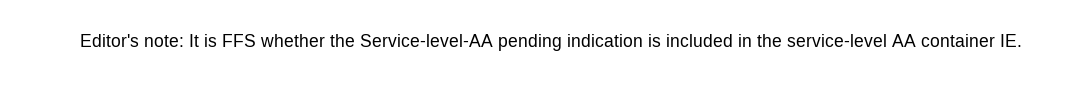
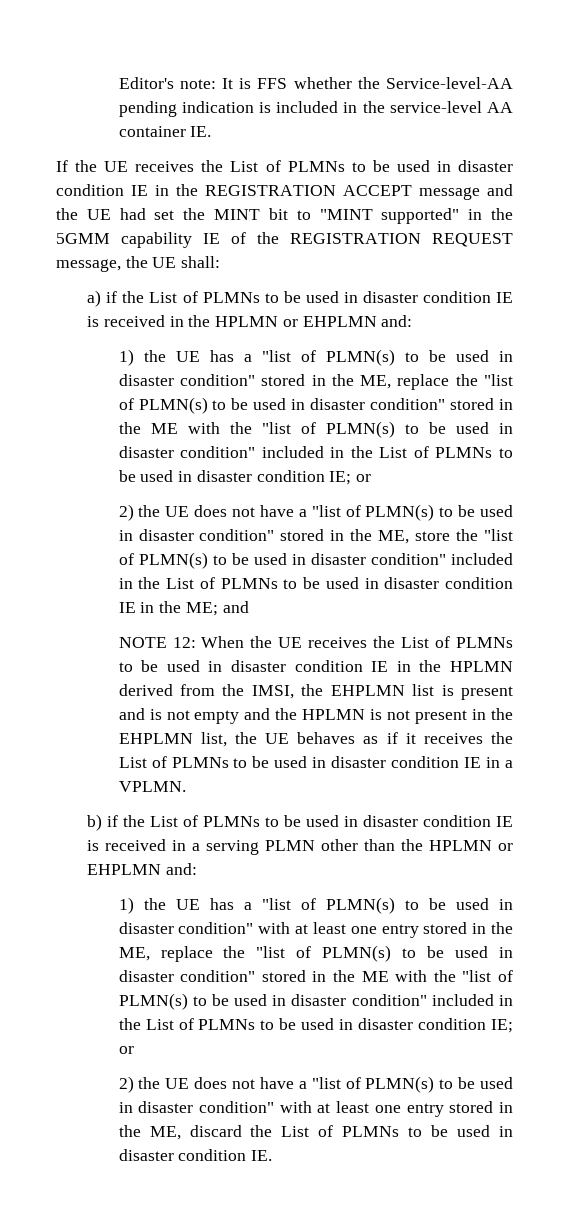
+ If the UE receives the List of PLMNs to be used in disaster condition IE in the REGISTRATION ACCEPT message and the UE had set the MINT bit to "MINT supported" in the 5GMM capability IE of the REGISTRATION REQUEST message, the UE shall:
+ a) if the List of PLMNs to be used in disaster condition IE is received in the HPLMN or EHPLMN and:
+ 1) the UE has a "list of PLMN(s) to be used in disaster condition" stored in the ME, replace the "list of PLMN(s) to be used in disaster condition" stored in the ME with the "list of PLMN(s) to be used in disaster condition" included in the List of PLMNs to be used in disaster condition IE; or
+ 2) the UE does not have a "list of PLMN(s) to be used in disaster condition" stored in the ME, store the "list of PLMN(s) to be used in disaster condition" included in the List of PLMNs to be used in disaster condition IE in the ME; and
+ NOTE 12: When the UE receives the List of PLMNs to be used in disaster condition IE in the HPLMN derived from the IMSI, the EHPLMN list is present and is not empty and the HPLMN is not present in the EHPLMN list, the UE behaves as if it receives the List of PLMNs to be used in disaster condition IE in a VPLMN.
+ b) if the List of PLMNs to be used in disaster condition IE is received in a serving PLMN other than the HPLMN or EHPLMN and:
+ 1) the UE has a "list of PLMN(s) to be used in disaster condition" with at least one entry stored in the ME, replace the "list of PLMN(s) to be used in disaster condition" stored in the ME with the "list of PLMN(s) to be used in disaster condition" included in the List of PLMNs to be used in disaster condition IE; or
+ 2) the UE does not have a "list of PLMN(s) to be used in disaster condition" with at least one entry stored in the ME, discard the List of PLMNs to be used in disaster condition IE.

